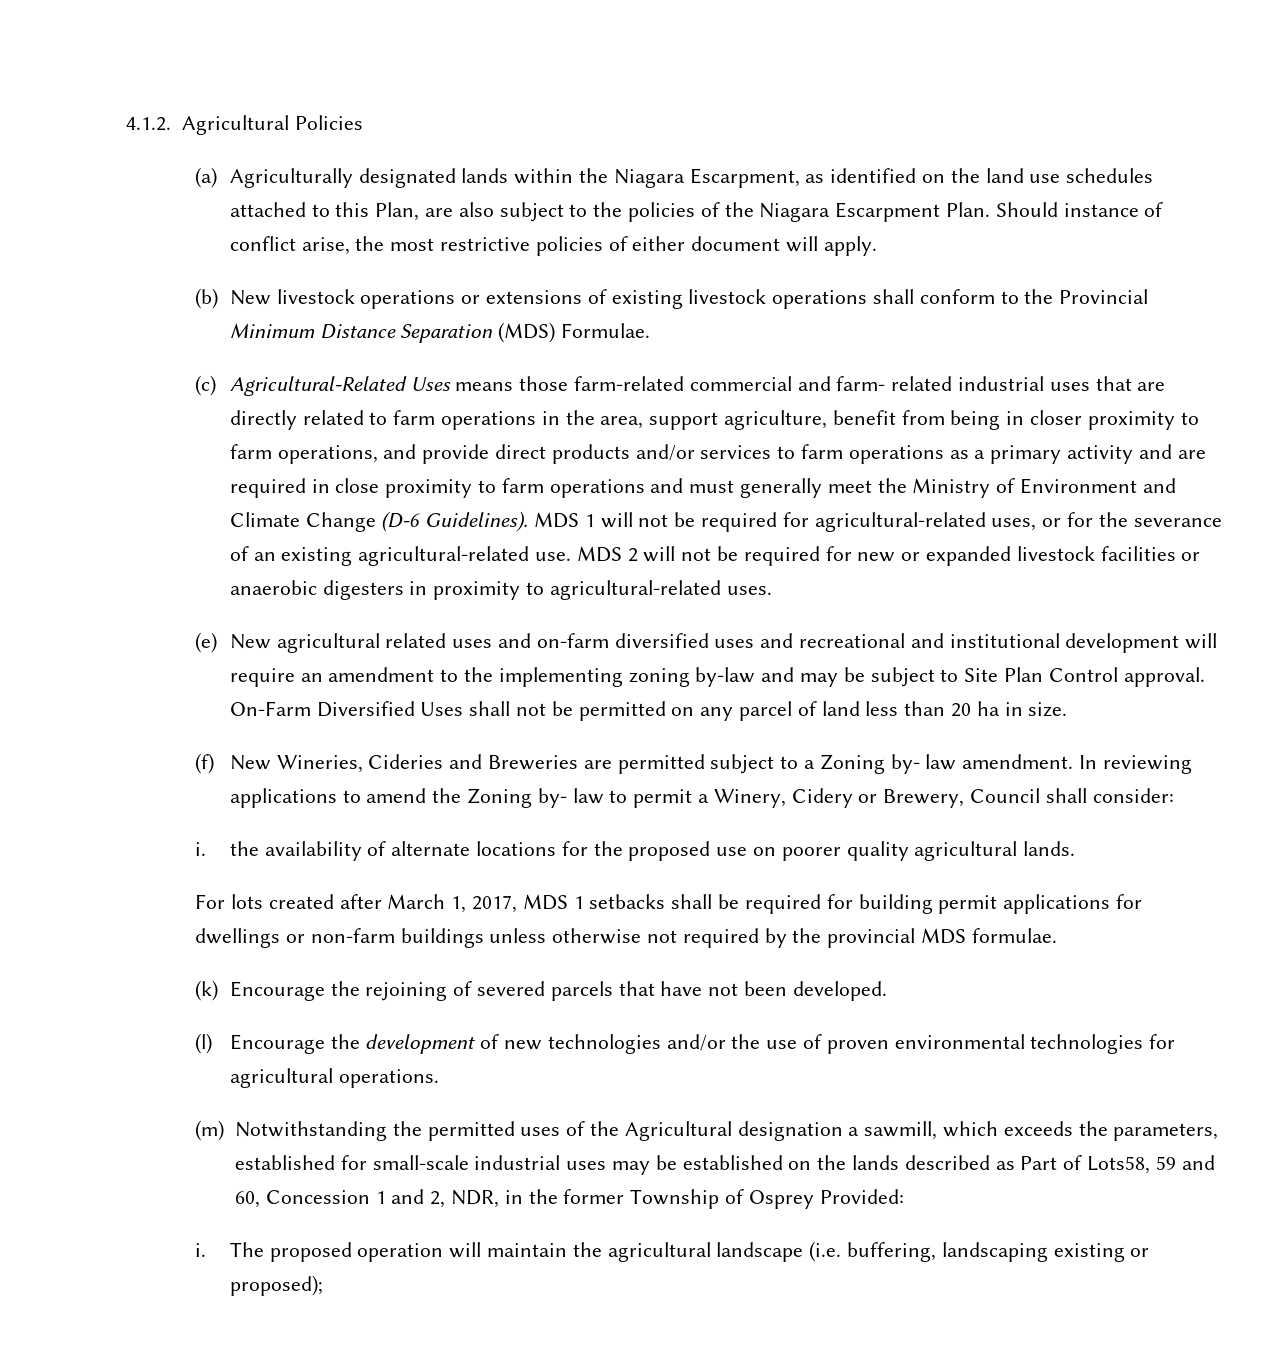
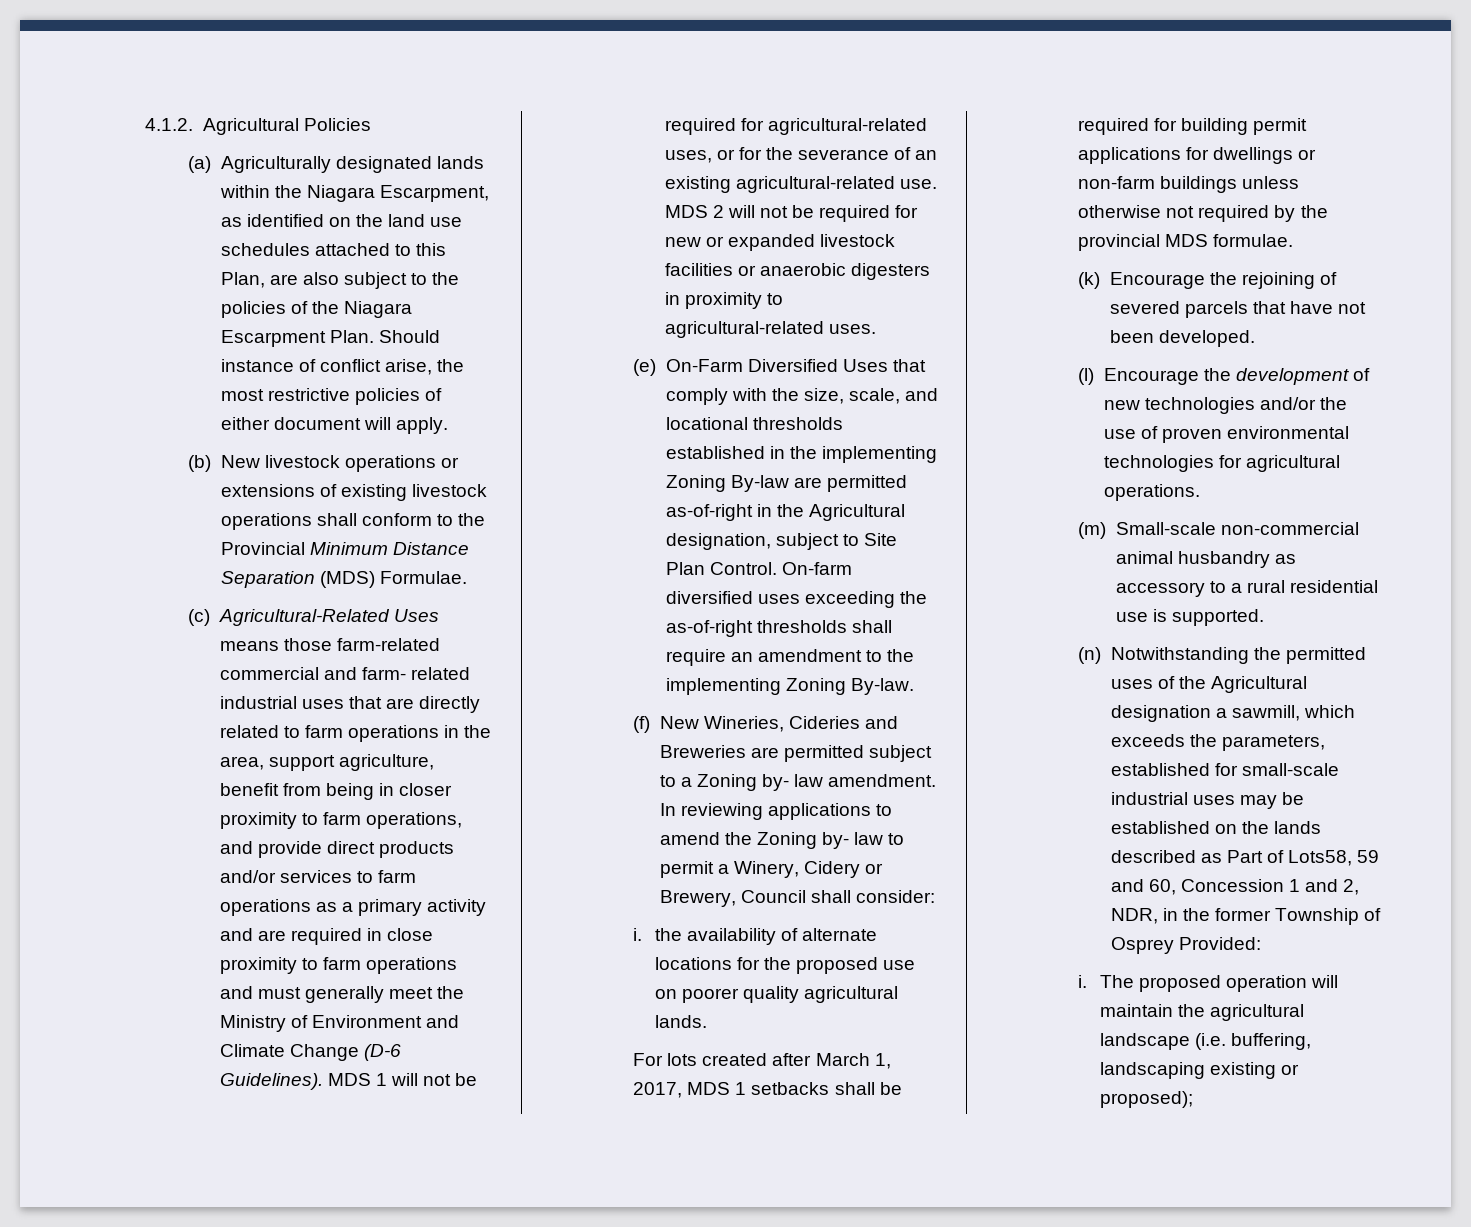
- (e) New agricultural related uses and on-farm diversified uses and recreational and institutional development will require an amendment to the implementing zoning by-law and may be subject to Site Plan Control approval. On-Farm Diversified Uses shall not be permitted on any parcel of land less than 20 ha in size.
+ (e) On-Farm Diversified Uses that comply with the size, scale, and locational thresholds established in the implementing Zoning By-law are permitted as-of-right in the Agricultural designation, subject to Site Plan Control. On-farm diversified uses exceeding the as-of-right thresholds shall require an amendment to the implementing Zoning By-law.
- (m) Notwithstanding the permitted uses of the Agricultural designation a sawmill, which exceeds the parameters, established for small-scale industrial uses may be established on the lands described as Part of Lots58, 59 and 60, Concession 1 and 2, NDR, in the former Township of Osprey Provided:
+ (m) Small-scale non-commercial animal husbandry as accessory to a rural residential use is supported.
+ (n) Notwithstanding the permitted uses of the Agricultural designation a sawmill, which exceeds the parameters, established for small-scale industrial uses may be established on the lands described as Part of Lots58, 59 and 60, Concession 1 and 2, NDR, in the former Township of Osprey Provided:

